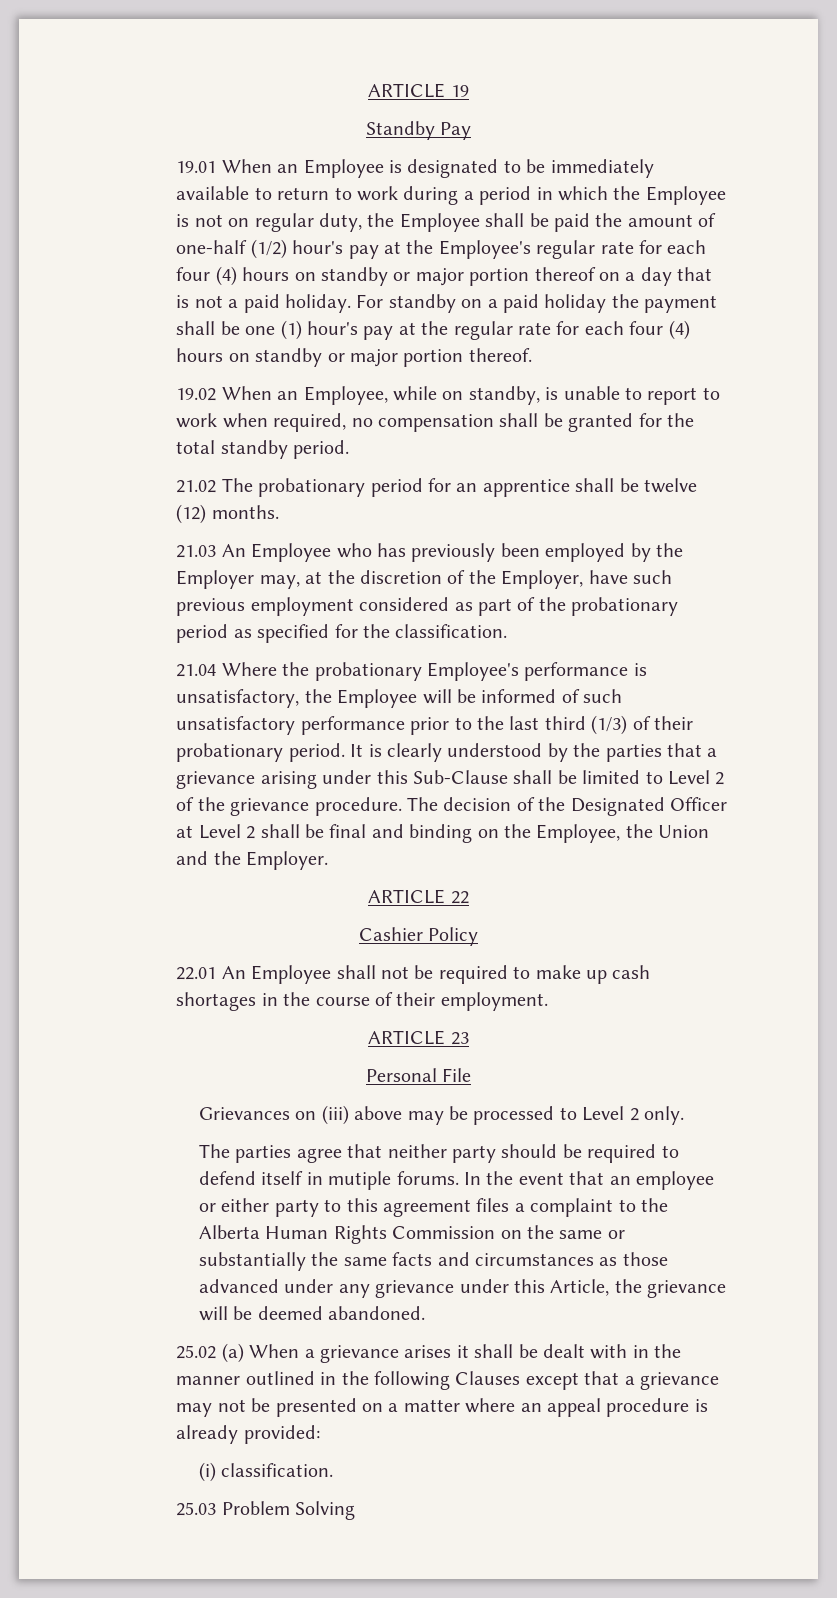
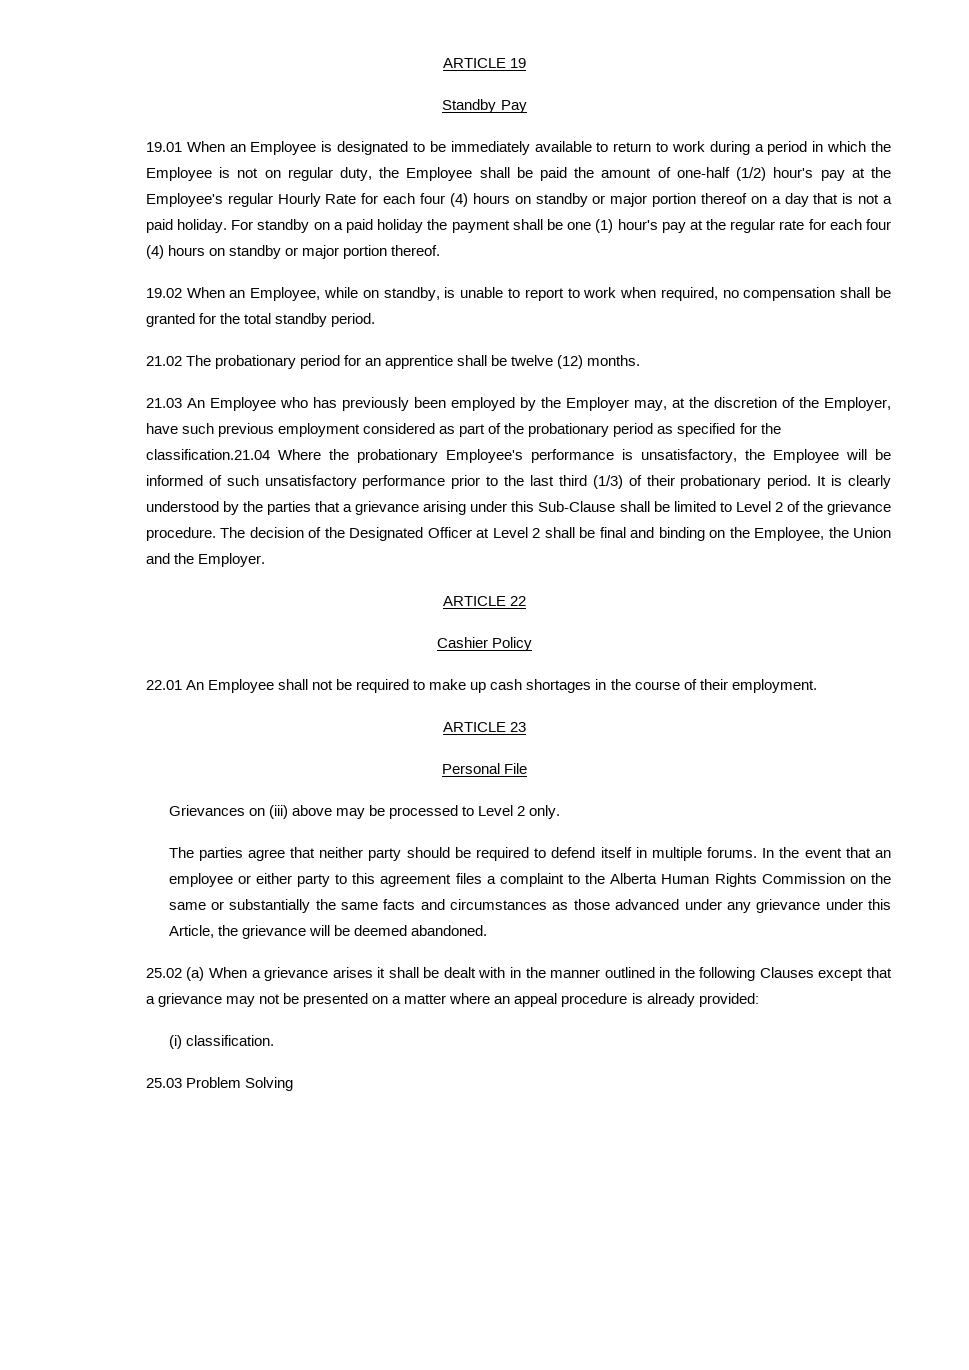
- 19.01 When an Employee is designated to be immediately available to return to work during a period in which the Employee is not on regular duty, the Employee shall be paid the amount of one-half (1/2) hour's pay at the Employee's regular rate for each four (4) hours on standby or major portion thereof on a day that is not a paid holiday.
+ 19.01 When an Employee is designated to be immediately available to return to work during a period in which the Employee is not on regular duty, the Employee shall be paid the amount of one-half (1/2) hour's pay at the Employee's regular Hourly Rate for each four (4) hours on standby or major portion thereof on a day that is not a paid holiday.
- 21.03 An Employee who has previously been employed by the Employer may, at the discretion of the Employer, have such previous employment considered as part of the probationary period as specified for the classification.
- 21.04 Where the probationary Employee's performance is unsatisfactory, the Employee will be informed of such unsatisfactory performance prior to the last third (1/3) of their probationary period.
+ 21.03 An Employee who has previously been employed by the Employer may, at the discretion of the Employer, have such previous employment considered as part of the probationary period as specified for the classification.21.04 Where the probationary Employee's performance is unsatisfactory, the Employee will be informed of such unsatisfactory performance prior to the last third (1/3) of their probationary period.
- The parties agree that neither party should be required to defend itself in mutiple forums.
+ The parties agree that neither party should be required to defend itself in multiple forums.

